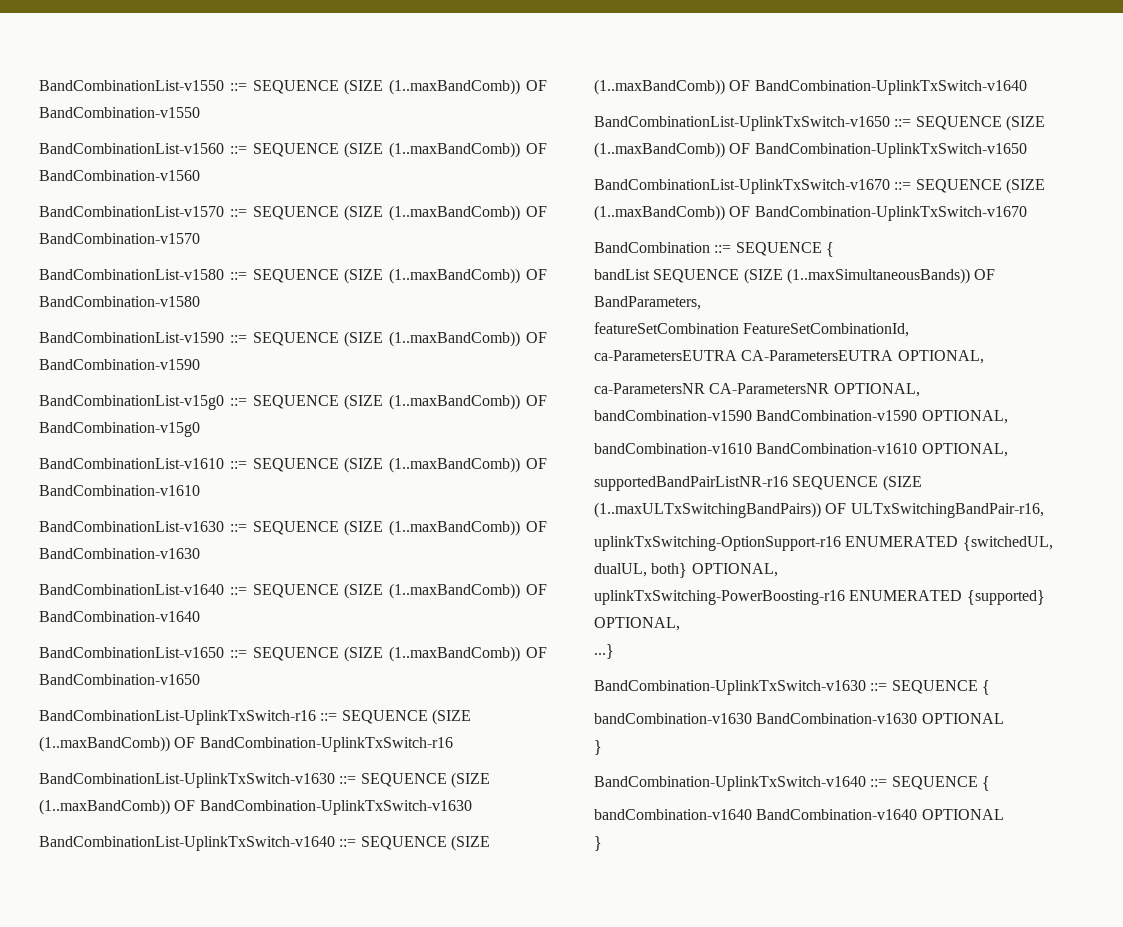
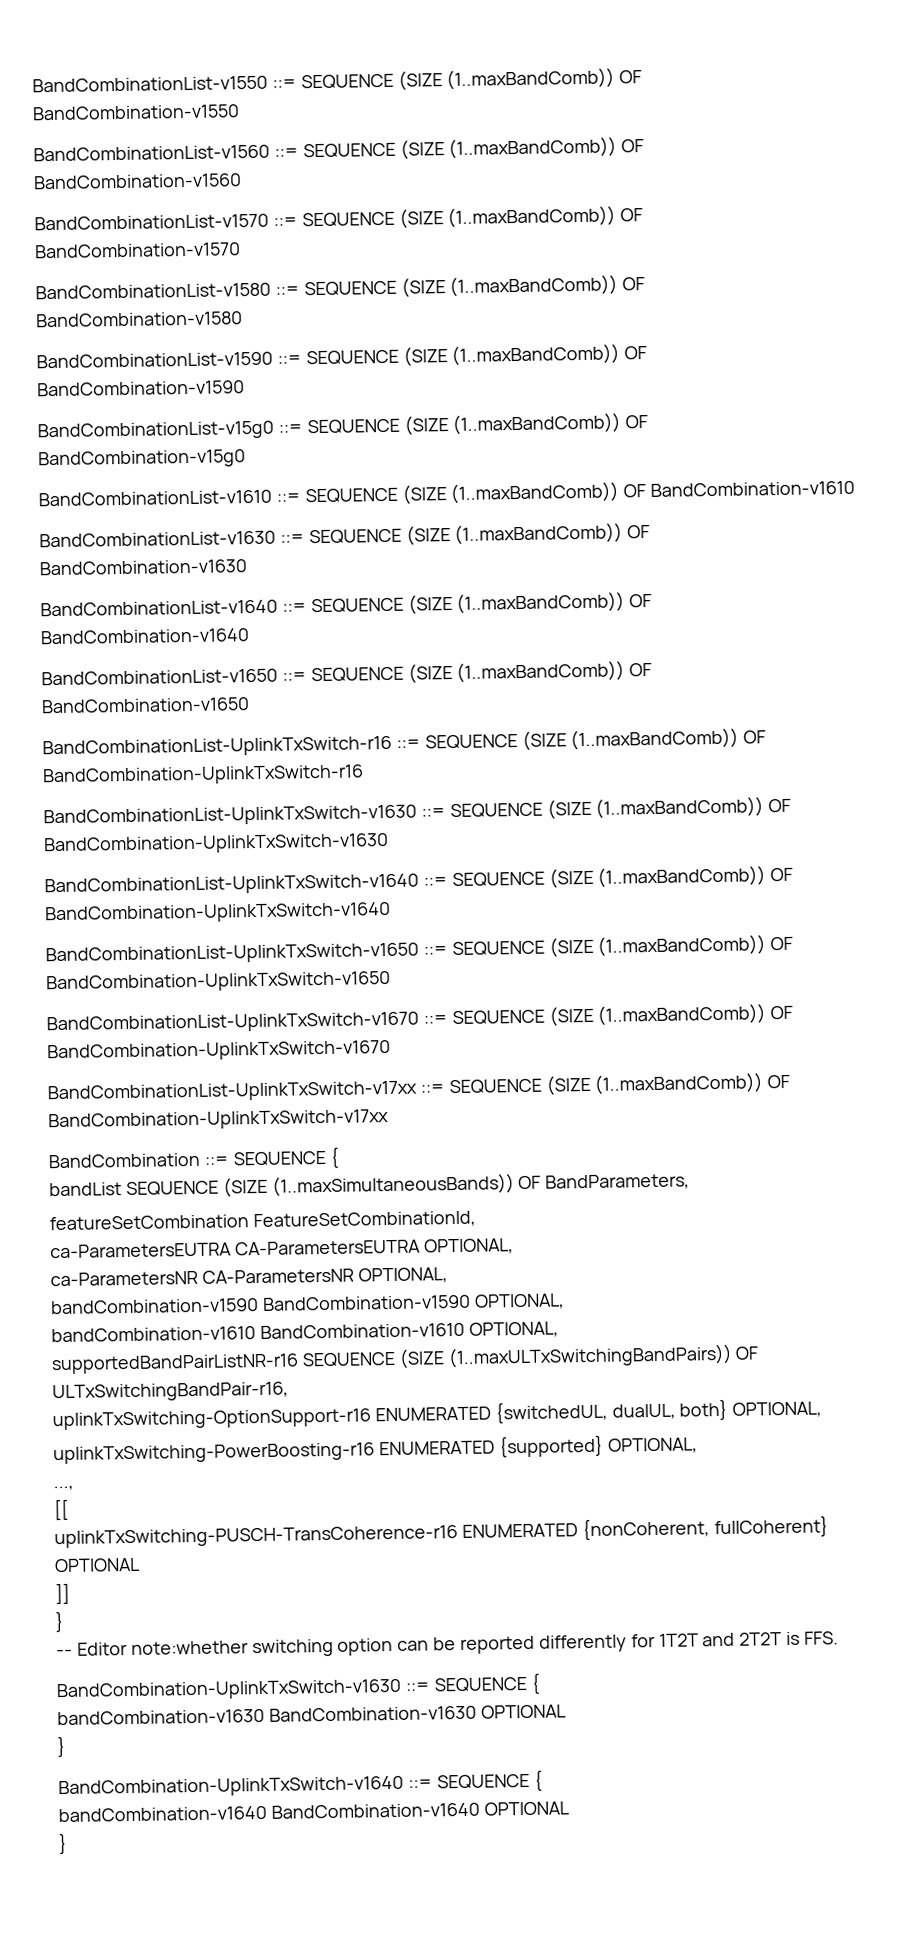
+ BandCombinationList-UplinkTxSwitch-v17xx ::= SEQUENCE (SIZE (1..maxBandComb)) OF BandCombination-UplinkTxSwitch-v17xx
- ...}
+ ...,
+ [[
+ uplinkTxSwitching-PUSCH-TransCoherence-r16 ENUMERATED {nonCoherent, fullCoherent} OPTIONAL
+ ]]
+ }
+ -- Editor note:whether switching option can be reported differently for 1T2T and 2T2T is FFS.

